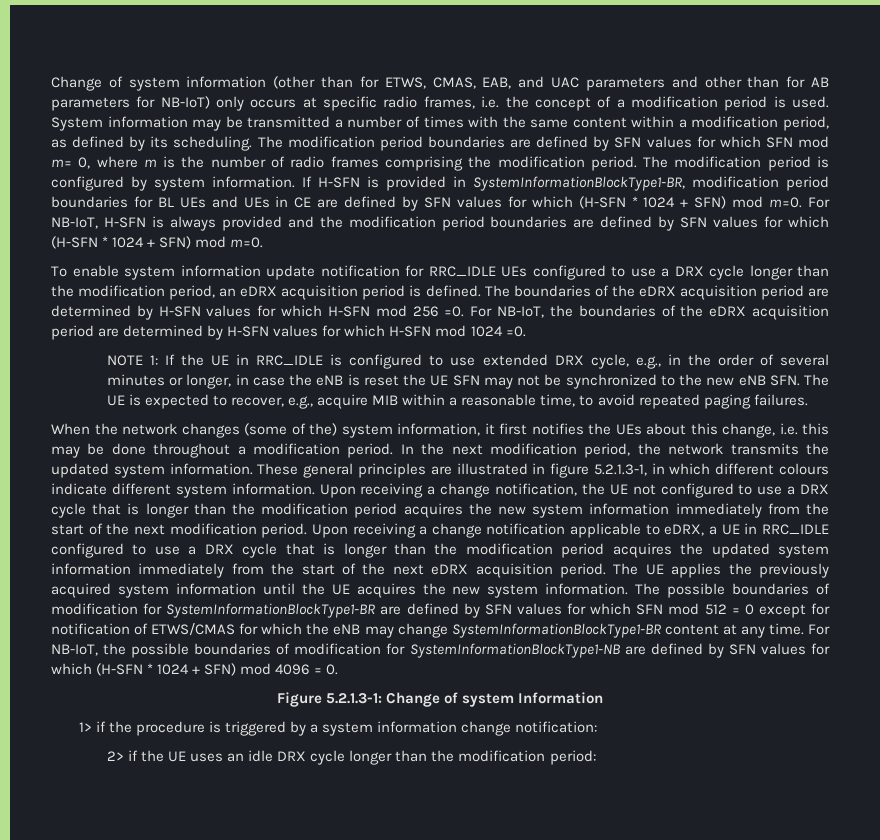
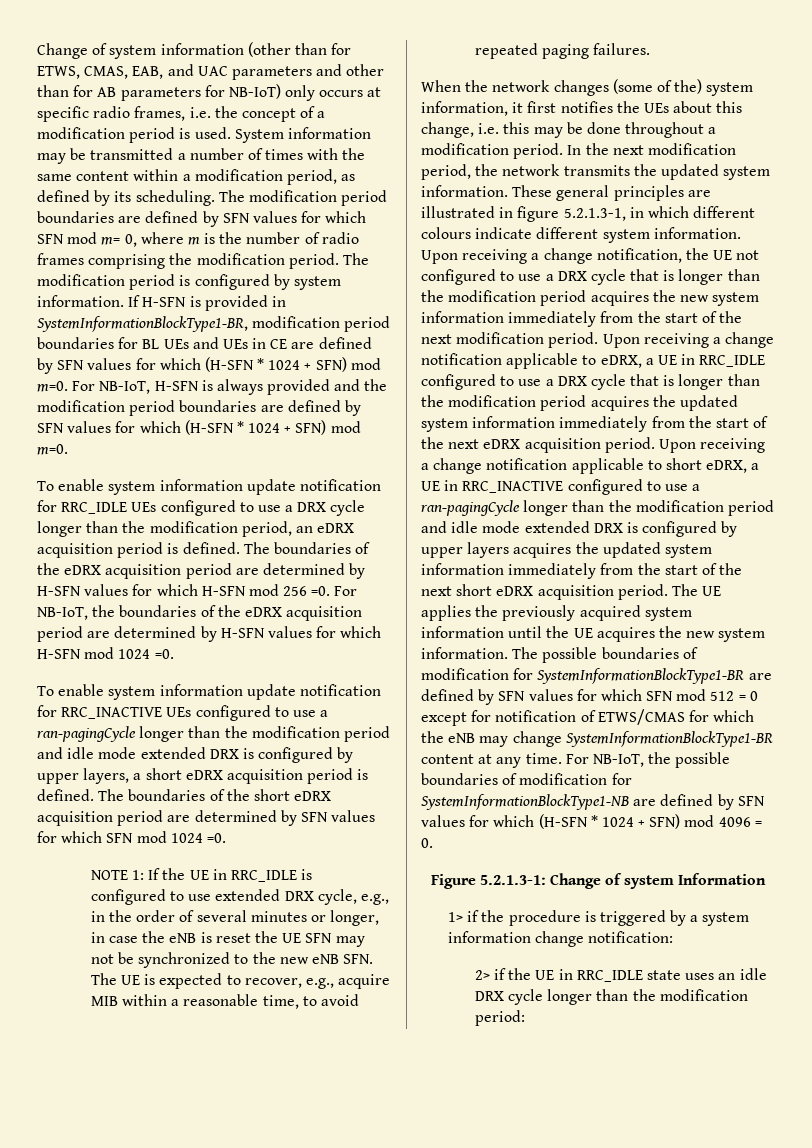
+ To enable system information update notification for RRC_INACTIVE UEs configured to use a ran-pagingCycle longer than the modification period and idle mode extended DRX is configured by upper layers, a short eDRX acquisition period is defined. The boundaries of the short eDRX acquisition period are determined by SFN values for which SFN mod 1024 =0.
+ Upon receiving a change notification applicable to short eDRX, a UE in RRC_INACTIVE configured to use a ran-pagingCycle longer than the modification period and idle mode extended DRX is configured by upper layers acquires the updated system information immediately from the start of the next short eDRX acquisition period.
- 2> if the UE uses an idle DRX cycle longer than the modification period:
+ 2> if the UE in RRC_IDLE state uses an idle DRX cycle longer than the modification period:

